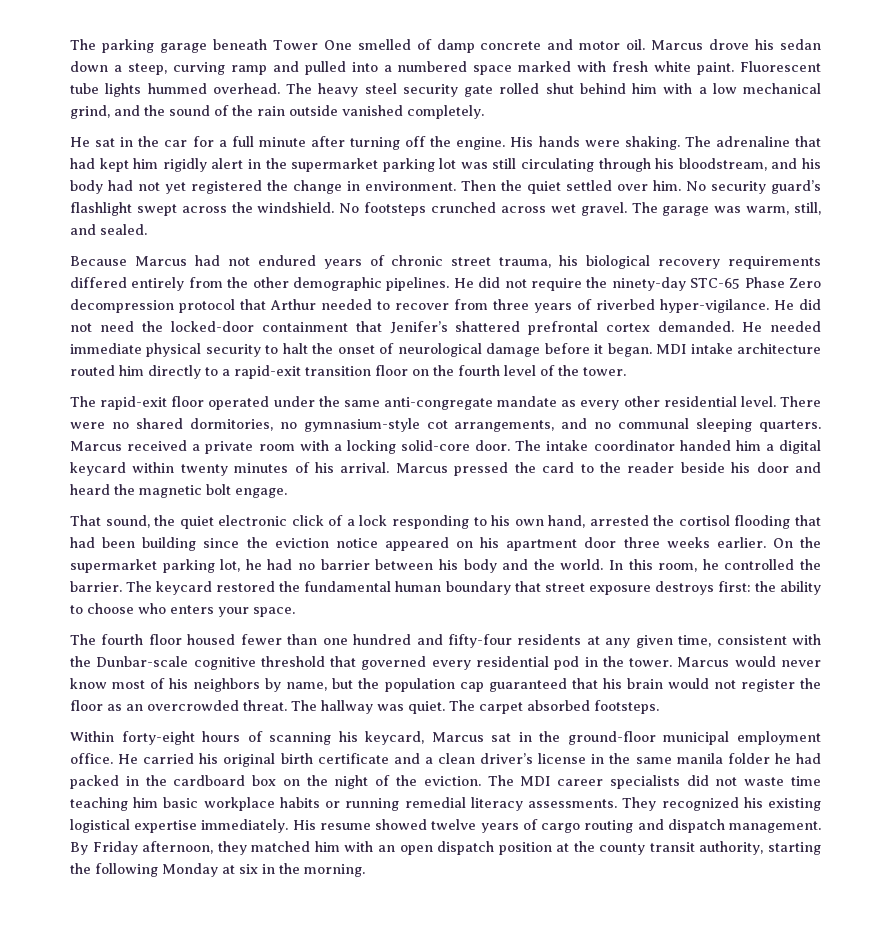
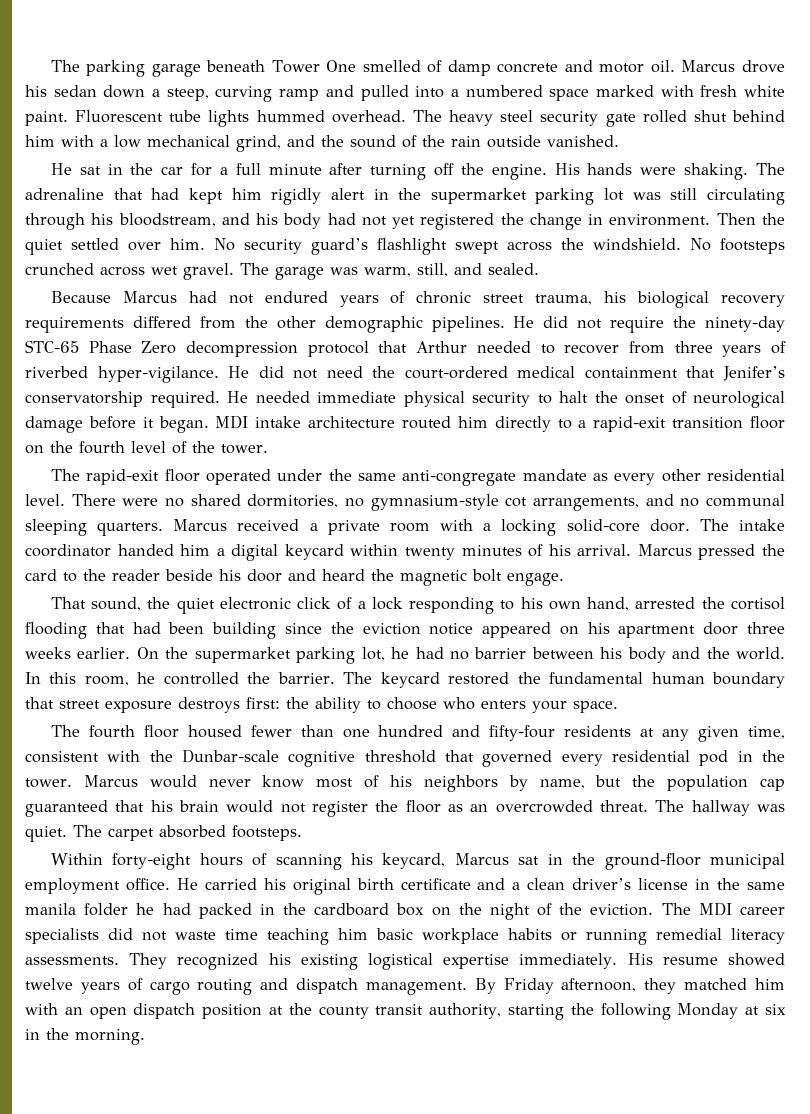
- The heavy steel security gate rolled shut behind him with a low mechanical grind, and the sound of the rain outside vanished completely.
+ The heavy steel security gate rolled shut behind him with a low mechanical grind, and the sound of the rain outside vanished.
- Because Marcus had not endured years of chronic street trauma, his biological recovery requirements differed entirely from the other demographic pipelines.
+ Because Marcus had not endured years of chronic street trauma, his biological recovery requirements differed from the other demographic pipelines.
- He did not need the locked-door containment that Jenifer’s shattered prefrontal cortex demanded.
+ He did not need the court-ordered medical containment that Jenifer’s conservatorship required.

